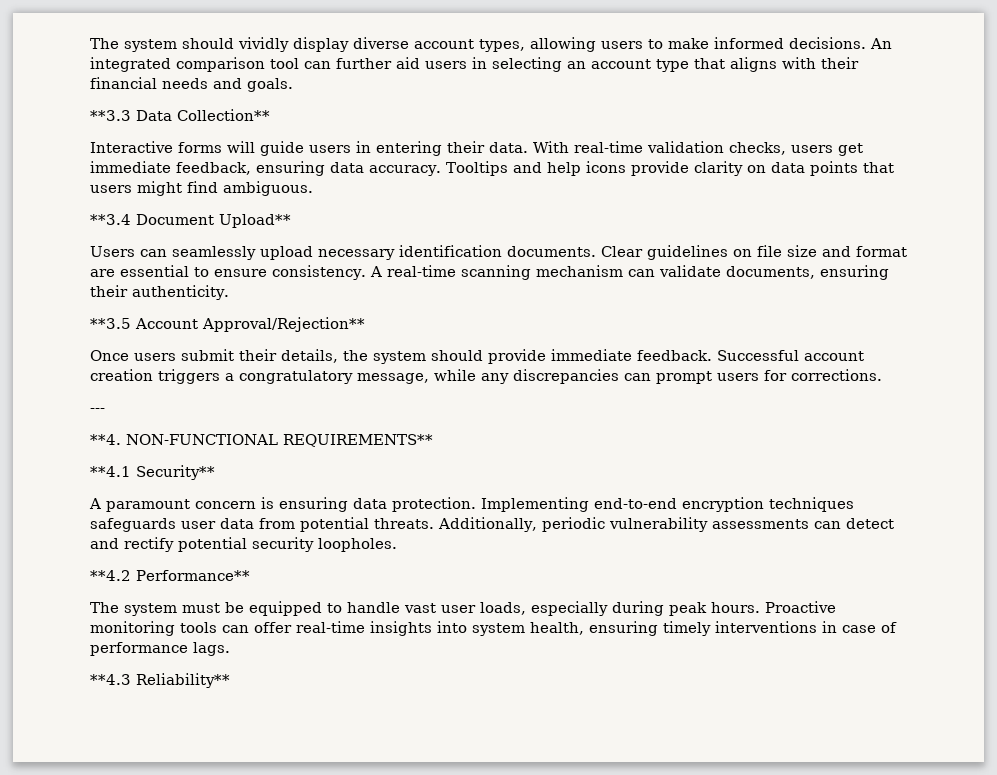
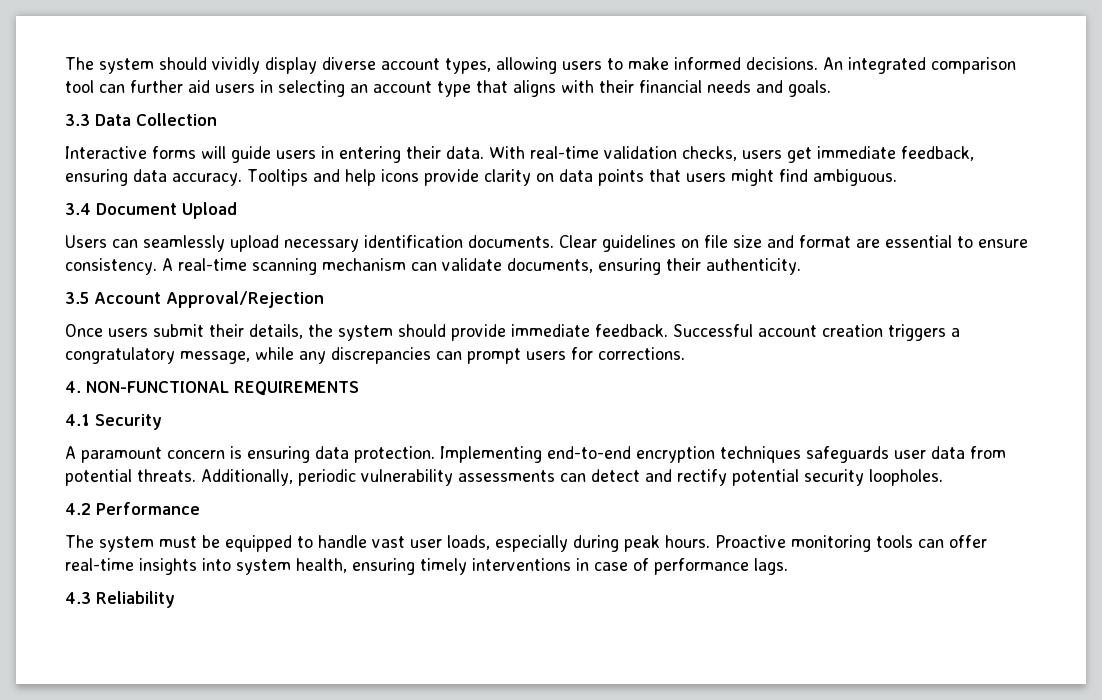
- **3.3 Data Collection**
+ 3.3 Data Collection
- **3.4 Document Upload**
+ 3.4 Document Upload
- **3.5 Account Approval/Rejection**
+ 3.5 Account Approval/Rejection
- ---
- **4. NON-FUNCTIONAL REQUIREMENTS**
- **4.1 Security**
+ 4. NON-FUNCTIONAL REQUIREMENTS
+ 4.1 Security
- **4.2 Performance**
+ 4.2 Performance
- **4.3 Reliability**
+ 4.3 Reliability

